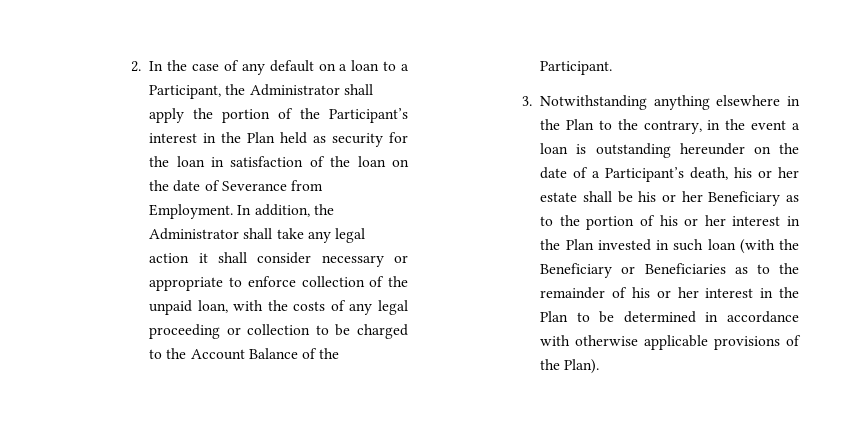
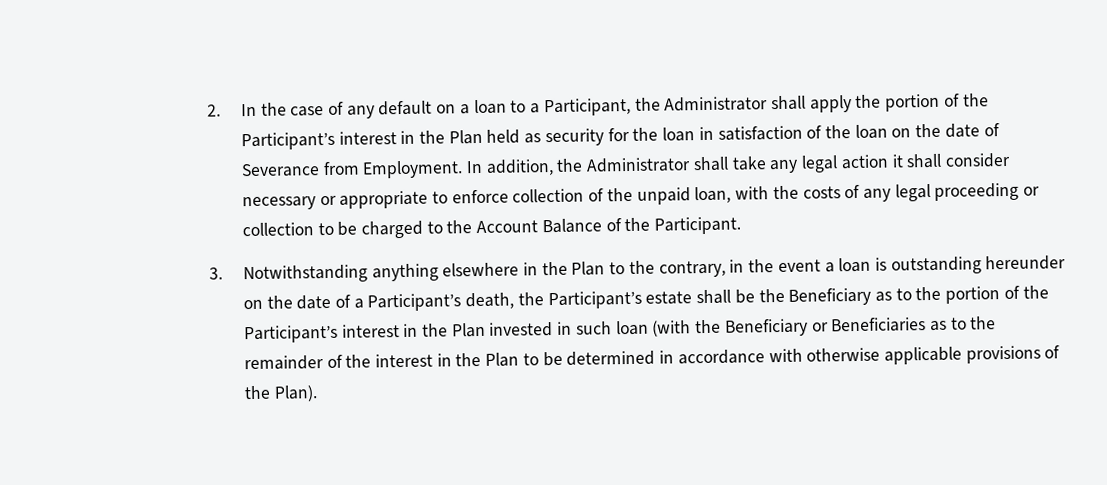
- 3. Notwithstanding anything elsewhere in the Plan to the contrary, in the event a loan is outstanding hereunder on the date of a Participant’s death, his or her estate shall be his or her Beneficiary as to the portion of his or her interest in the Plan invested in such loan (with the Beneficiary or Beneficiaries as to the remainder of his or her interest in the Plan to be determined in accordance with otherwise applicable provisions of the Plan).
+ 3. Notwithstanding anything elsewhere in the Plan to the contrary, in the event a loan is outstanding hereunder on the date of a Participant’s death, the Participant’s estate shall be the Beneficiary as to the portion of the Participant’s interest in the Plan invested in such loan (with the Beneficiary or Beneficiaries as to the remainder of the interest in the Plan to be determined in accordance with otherwise applicable provisions of the Plan).

